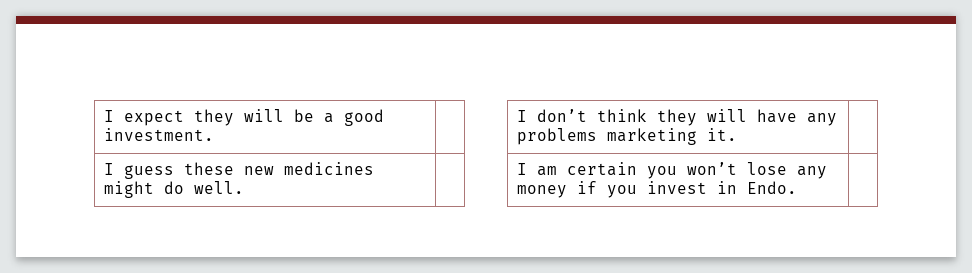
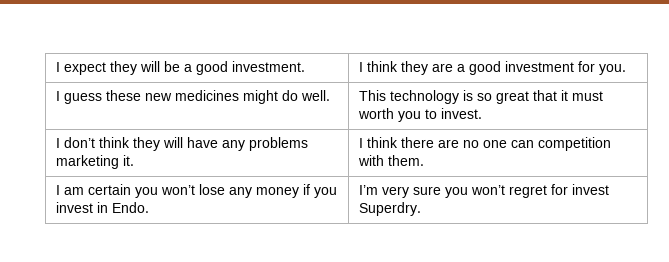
- I expect they will be a good investment. |
+ I expect they will be a good investment. | I think they are a good investment for you.
- I guess these new medicines might do well. |
+ I guess these new medicines might do well. | This technology is so great that it must worth you to invest.
- I don’t think they will have any problems marketing it. |
+ I don’t think they will have any problems marketing it. | I think there are no one can competition with them.
- I am certain you won’t lose any money if you invest in Endo. |
+ I am certain you won’t lose any money if you invest in Endo. | I’m very sure you won’t regret for invest Superdry.

